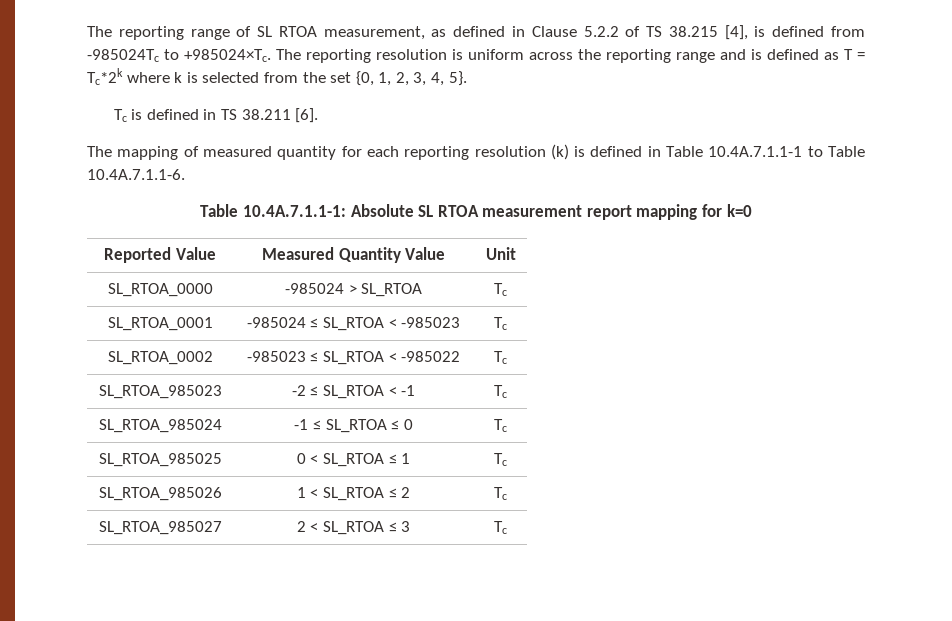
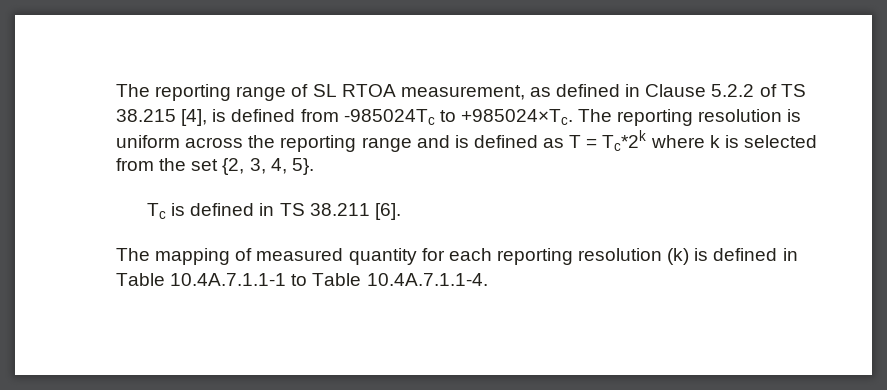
- The reporting resolution is uniform across the reporting range and is defined as T = Tc*2k where k is selected from the set {0, 1, 2, 3, 4, 5}.
+ The reporting resolution is uniform across the reporting range and is defined as T = Tc*2k where k is selected from the set {2, 3, 4, 5}.
- The mapping of measured quantity for each reporting resolution (k) is defined in Table 10.4A.7.1.1-1 to Table 10.4A.7.1.1-6.
- Table 10.4A.7.1.1-1: Absolute SL RTOA measurement report mapping for k=0
- Reported Value | Measured Quantity Value | Unit
- SL_RTOA_0000 | -985024 > SL_RTOA | Tc
- SL_RTOA_0001 | -985024 ≤ SL_RTOA < -985023 | Tc
- SL_RTOA_0002 | -985023 ≤ SL_RTOA < -985022 | Tc
- SL_RTOA_985023 | -2 ≤ SL_RTOA < -1 | Tc
- SL_RTOA_985024 | -1 ≤ SL_RTOA ≤ 0 | Tc
- SL_RTOA_985025 | 0 < SL_RTOA ≤ 1 | Tc
- SL_RTOA_985026 | 1 < SL_RTOA ≤ 2 | Tc
- SL_RTOA_985027 | 2 < SL_RTOA ≤ 3 | Tc
+ The mapping of measured quantity for each reporting resolution (k) is defined in Table 10.4A.7.1.1-1 to Table 10.4A.7.1.1-4.

